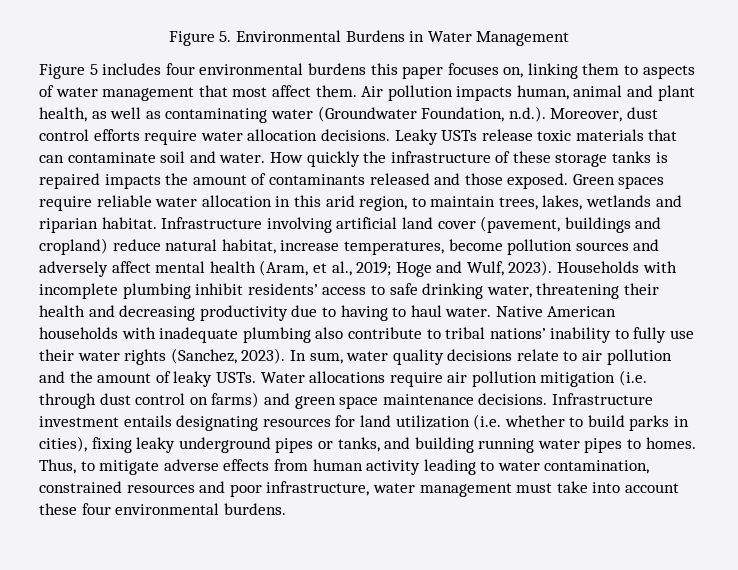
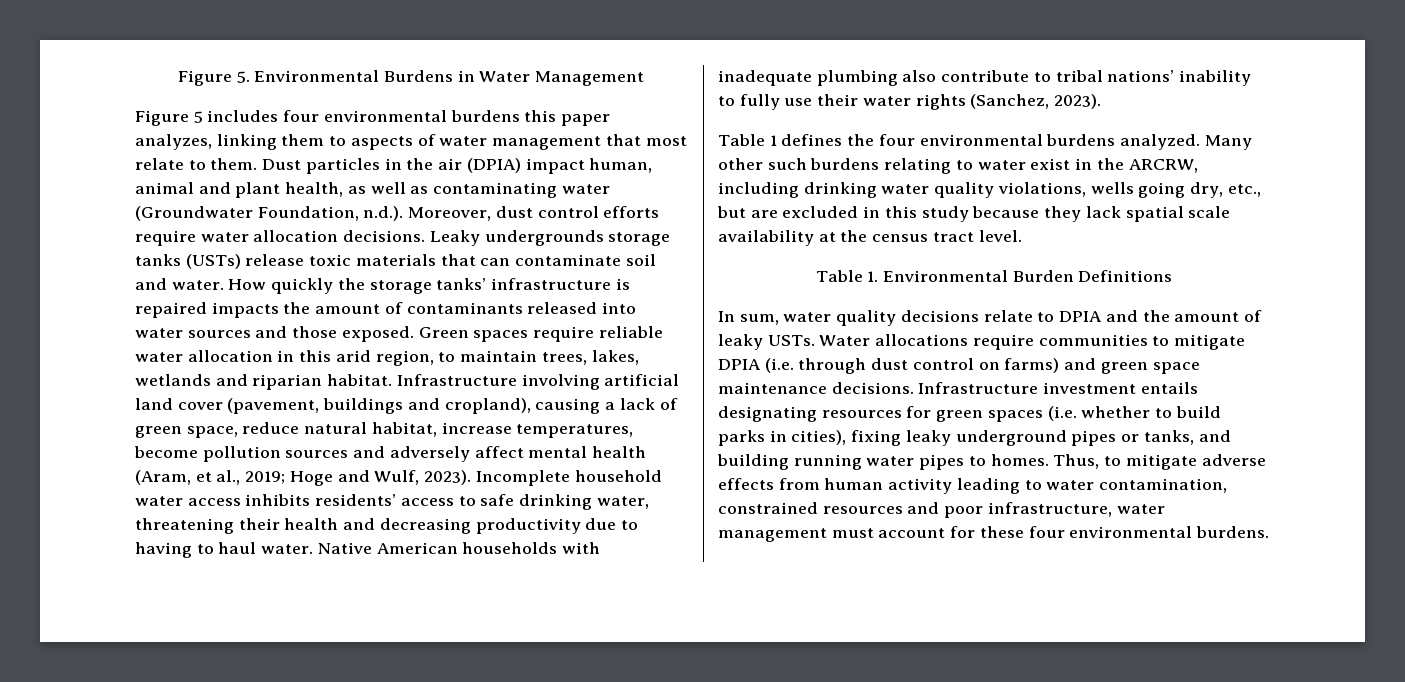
- Figure 5 includes four environmental burdens this paper focuses on, linking them to aspects of water management that most affect them. Air pollution impacts human, animal and plant health, as well as contaminating water (Groundwater Foundation, n.d.). Moreover, dust control efforts require water allocation decisions.
+ Figure 5 includes four environmental burdens this paper analyzes, linking them to aspects of water management that most relate to them. Dust particles in the air (DPIA) impact human, animal and plant health, as well as contaminating water (Groundwater Foundation, n.d.). Moreover, dust control efforts require water allocation decisions.
- Leaky USTs release toxic materials that can contaminate soil and water.
+ Leaky undergrounds storage tanks (USTs) release toxic materials that can contaminate soil and water.
- How quickly the infrastructure of these storage tanks is repaired impacts the amount of contaminants released and those exposed.
+ How quickly the storage tanks’ infrastructure is repaired impacts the amount of contaminants released into water sources and those exposed.
- Infrastructure involving artificial land cover (pavement, buildings and cropland) reduce natural habitat, increase temperatures, become pollution sources and adversely affect mental health (Aram, et al., 2019; Hoge and Wulf, 2023).
+ Infrastructure involving artificial land cover (pavement, buildings and cropland), causing a lack of green space, reduce natural habitat, increase temperatures, become pollution sources and adversely affect mental health (Aram, et al., 2019; Hoge and Wulf, 2023).
- Households with incomplete plumbing inhibit residents’ access to safe drinking water, threatening their health and decreasing productivity due to having to haul water.
+ Incomplete household water access inhibits residents’ access to safe drinking water, threatening their health and decreasing productivity due to having to haul water.
- Native American households with inadequate plumbing also contribute to tribal nations’ inability to fully use their water rights (Sanchez, 2023). In sum, water quality decisions relate to air pollution and the amount of leaky USTs.
+ Native American households with inadequate plumbing also contribute to tribal nations’ inability to fully use their water rights (Sanchez, 2023).
+ Table 1 defines the four environmental burdens analyzed. Many other such burdens relating to water exist in the ARCRW, including drinking water quality violations, wells going dry, etc., but are excluded in this study because they lack spatial scale availability at the census tract level.
+ Table 1. Environmental Burden Definitions
+ In sum, water quality decisions relate to DPIA and the amount of leaky USTs.
- Water allocations require air pollution mitigation (i.e. through dust control on farms) and green space maintenance decisions.
+ Water allocations require communities to mitigate DPIA (i.e. through dust control on farms) and green space maintenance decisions.
- Infrastructure investment entails designating resources for land utilization (i.e. whether to build parks in cities), fixing leaky underground pipes or tanks, and building running water pipes to homes.
+ Infrastructure investment entails designating resources for green spaces (i.e. whether to build parks in cities), fixing leaky underground pipes or tanks, and building running water pipes to homes.
- Thus, to mitigate adverse effects from human activity leading to water contamination, constrained resources and poor infrastructure, water management must take into account these four environmental burdens.
+ Thus, to mitigate adverse effects from human activity leading to water contamination, constrained resources and poor infrastructure, water management must account for these four environmental burdens.

